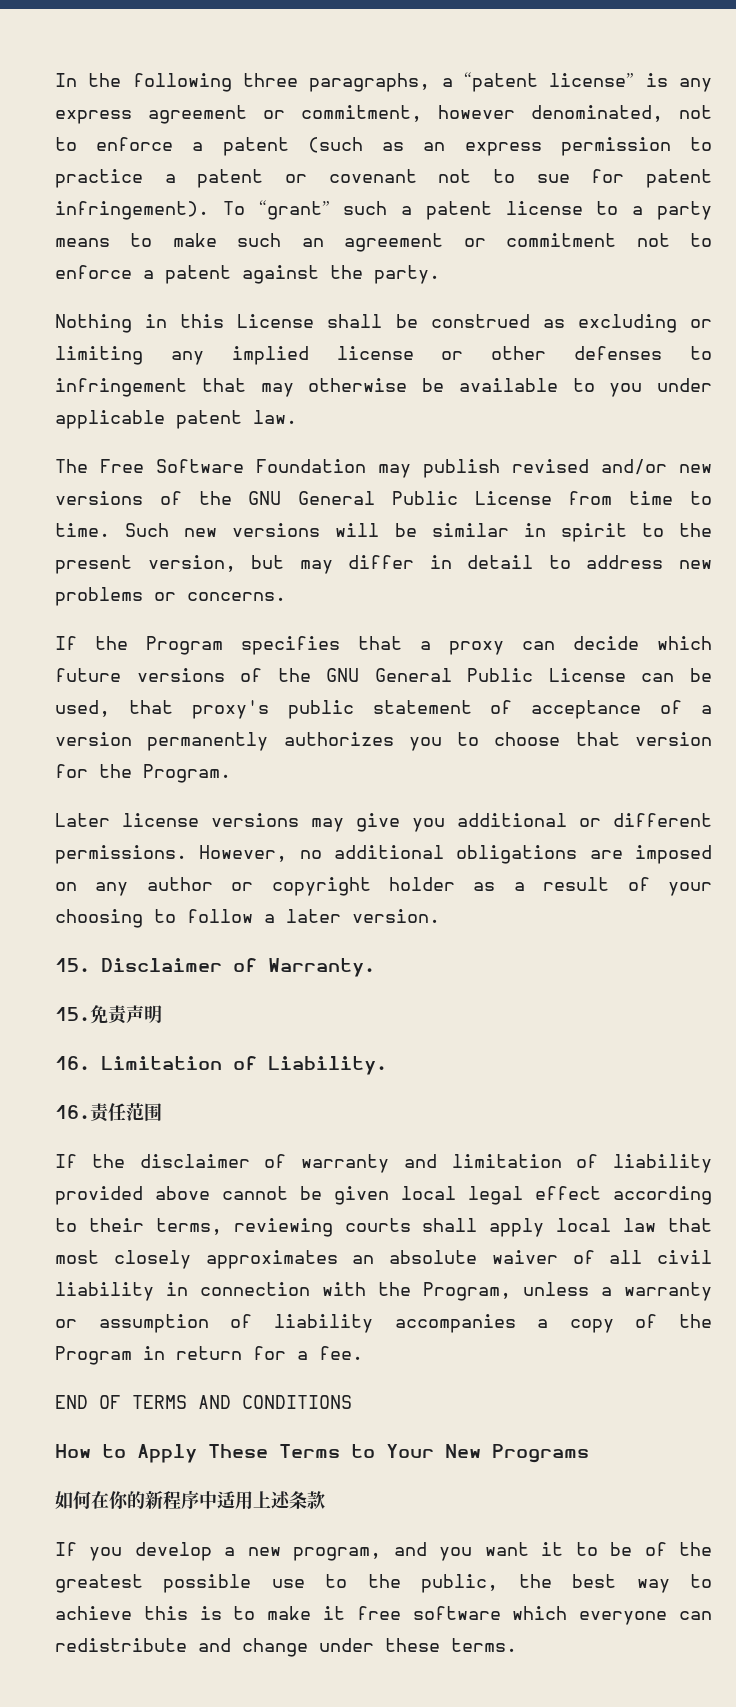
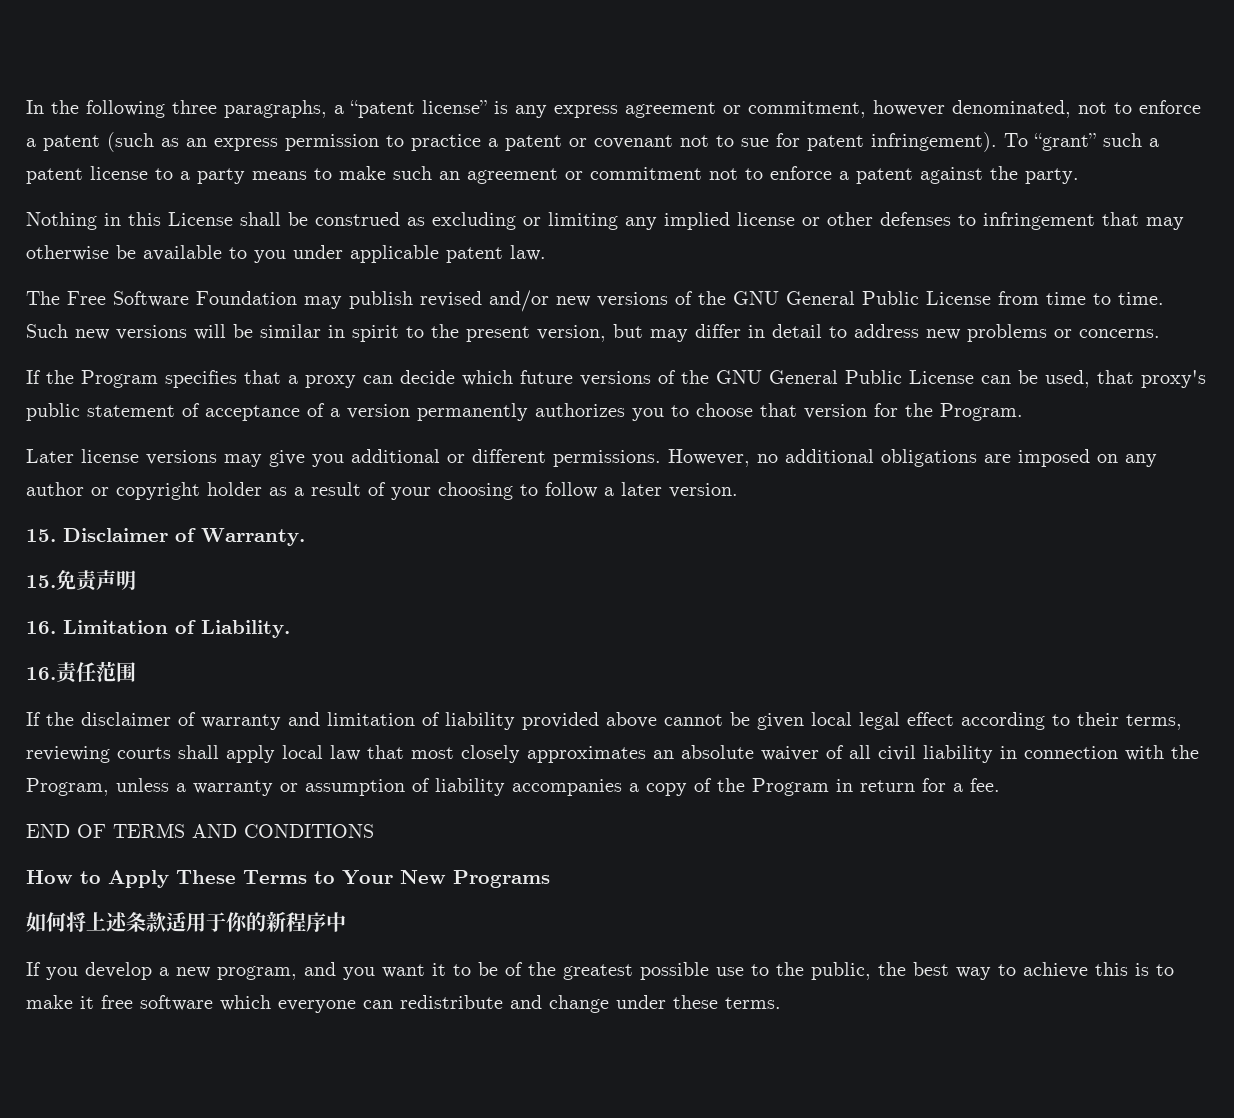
- 如何在你的新程序中适用上述条款
+ 如何将上述条款适用于你的新程序中

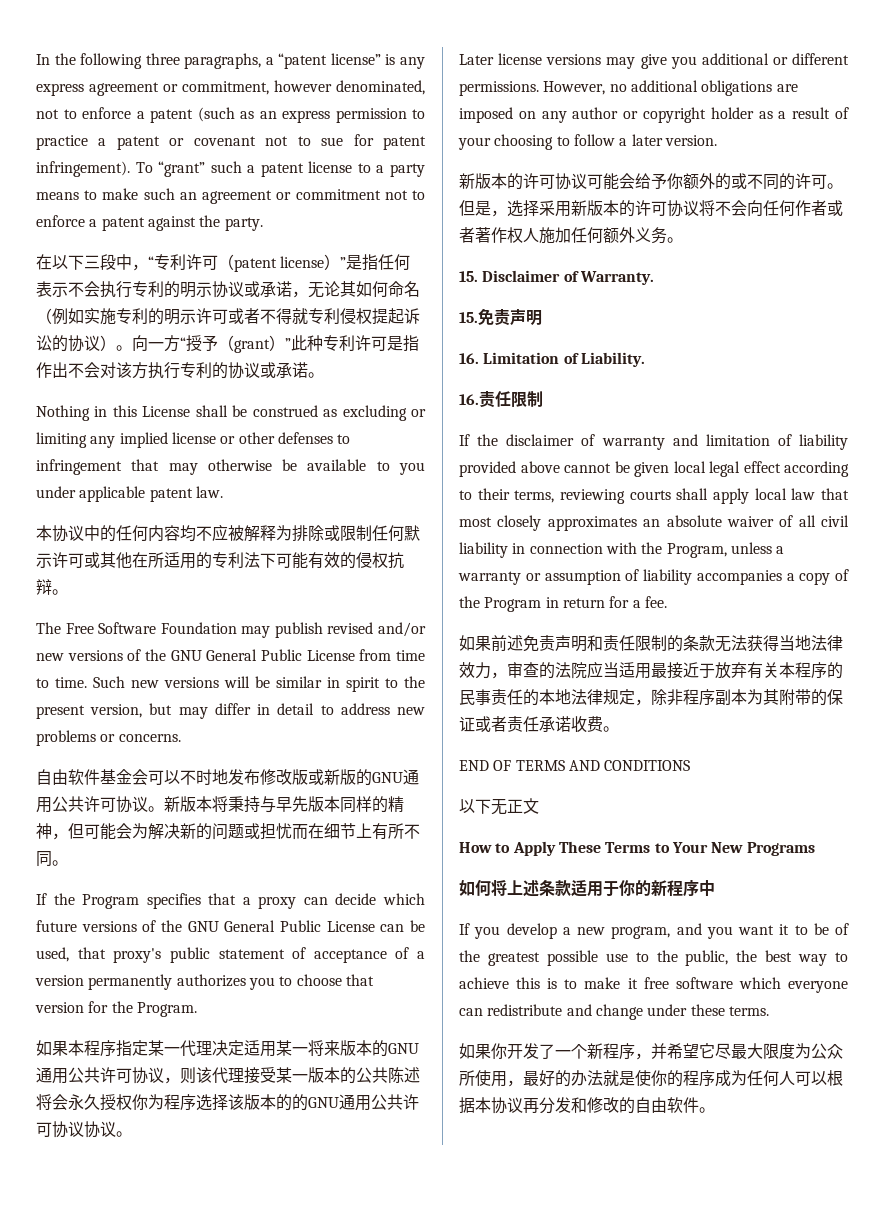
+ 在以下三段中，“专利许可（patent license）”是指任何表示不会执行专利的明示协议或承诺，无论其如何命名（例如实施专利的明示许可或者不得就专利侵权提起诉讼的协议）。向一方“授予（grant）”此种专利许可是指作出不会对该方执行专利的协议或承诺。
+ 本协议中的任何内容均不应被解释为排除或限制任何默示许可或其他在所适用的专利法下可能有效的侵权抗辩。
+ 自由软件基金会可以不时地发布修改版或新版的GNU通用公共许可协议。新版本将秉持与早先版本同样的精神，但可能会为解决新的问题或担忧而在细节上有所不同。
+ 如果本程序指定某一代理决定适用某一将来版本的GNU通用公共许可协议，则该代理接受某一版本的公共陈述将会永久授权你为程序选择该版本的的GNU通用公共许可协议协议。
+ 新版本的许可协议可能会给予你额外的或不同的许可。但是，选择采用新版本的许可协议将不会向任何作者或者著作权人施加任何额外义务。
- 16.责任范围
+ 16.责任限制
+ 如果前述免责声明和责任限制的条款无法获得当地法律效力，审查的法院应当适用最接近于放弃有关本程序的民事责任的本地法律规定，除非程序副本为其附带的保证或者责任承诺收费。
+ 以下无正文
+ 如果你开发了一个新程序，并希望它尽最大限度为公众所使用，最好的办法就是使你的程序成为任何人可以根据本协议再分发和修改的自由软件。

